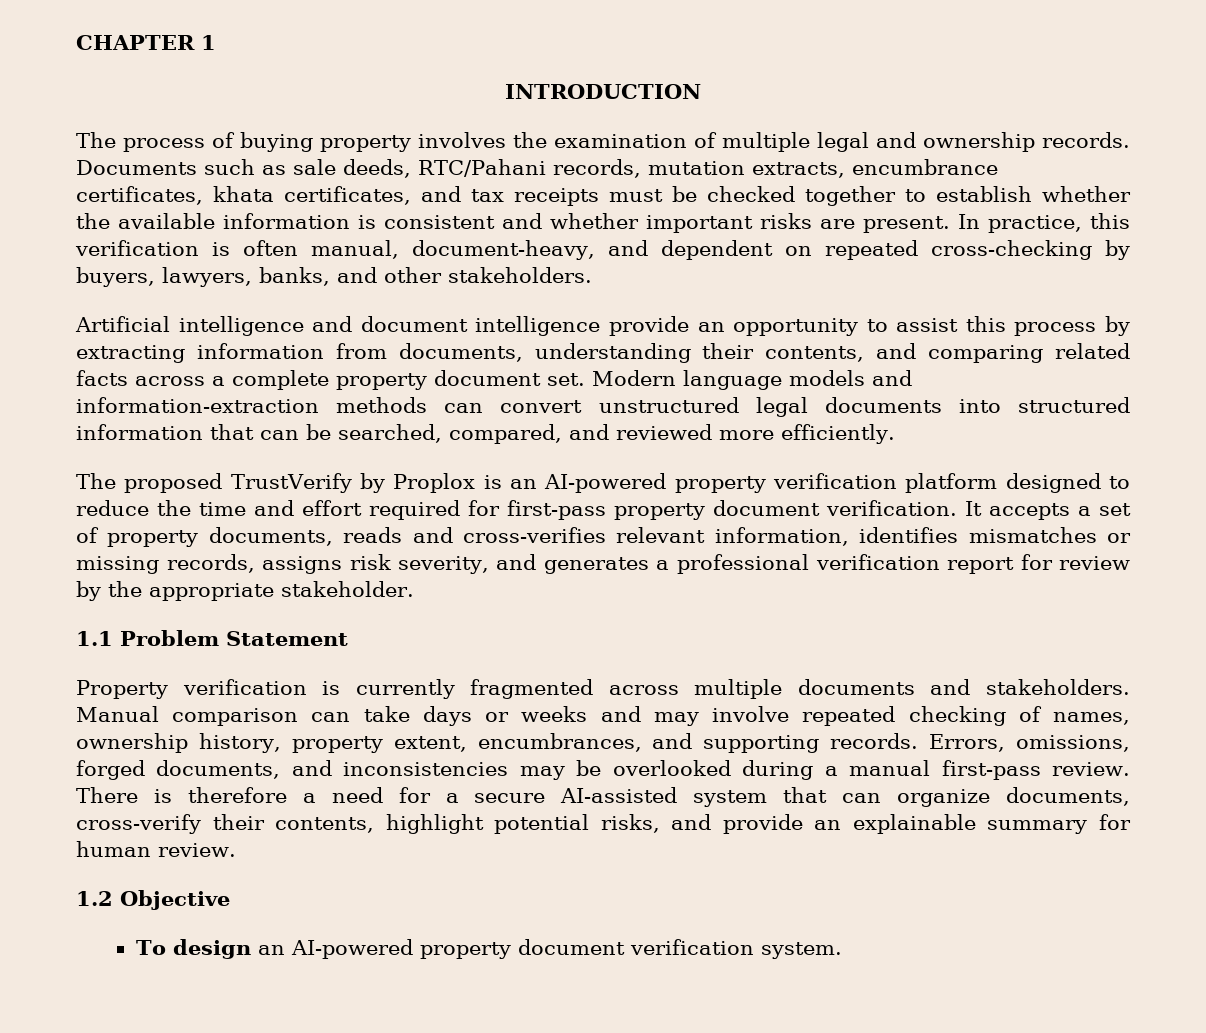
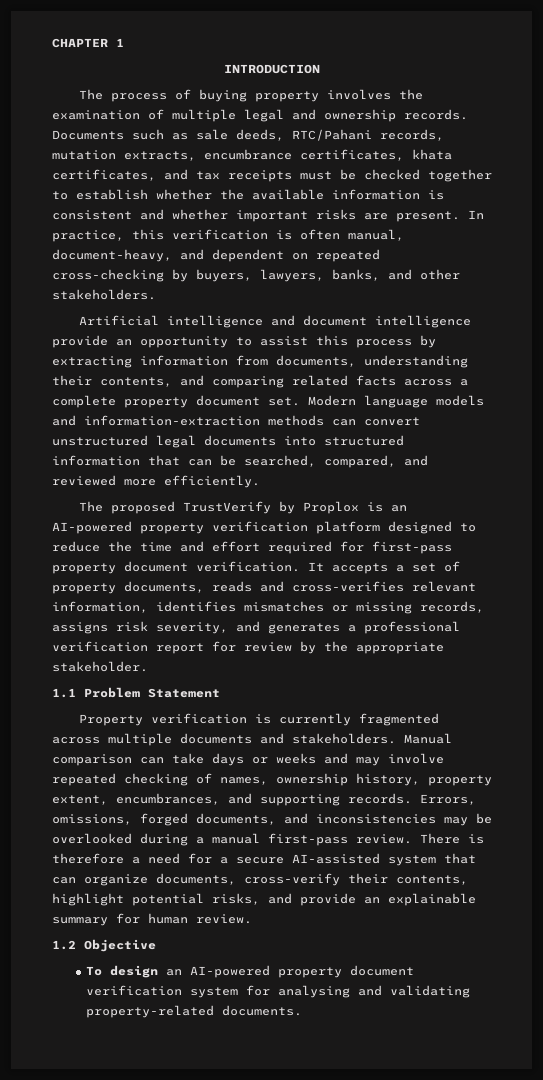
- To design an AI-powered property document verification system.
+ To design an AI-powered property document verification system for analysing and validating property-related documents.

